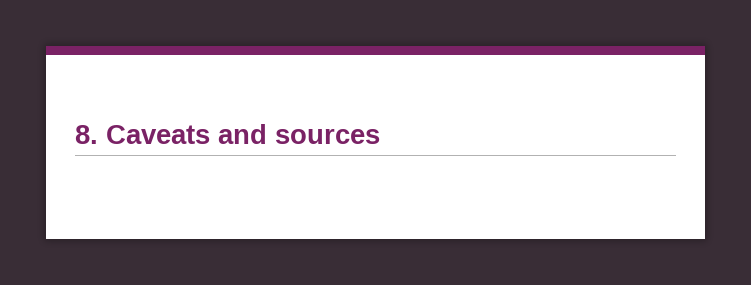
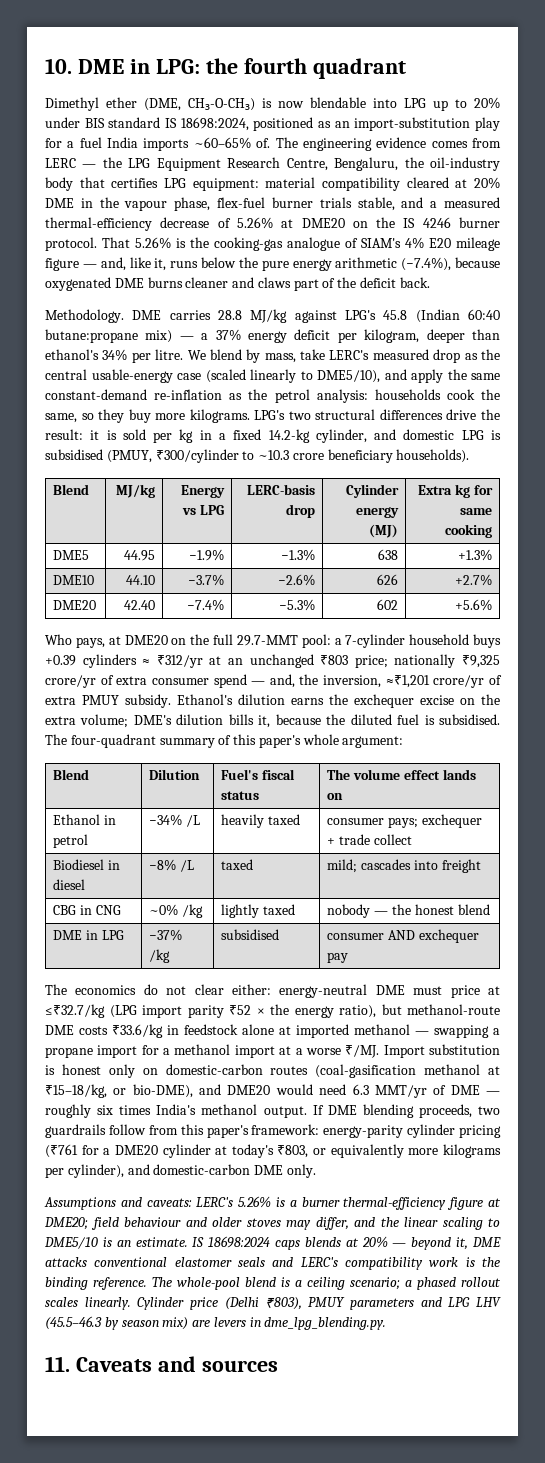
- 8. Caveats and sources
+ 10. DME in LPG: the fourth quadrant
+ Dimethyl ether (DME, CH₃-O-CH₃) is now blendable into LPG up to 20% under BIS standard IS 18698:2024, positioned as an import-substitution play for a fuel India imports ~60–65% of. The engineering evidence comes from LERC — the LPG Equipment Research Centre, Bengaluru, the oil-industry body that certifies LPG equipment: material compatibility cleared at 20% DME in the vapour phase, flex-fuel burner trials stable, and a measured thermal-efficiency decrease of 5.26% at DME20 on the IS 4246 burner protocol. That 5.26% is the cooking-gas analogue of SIAM's 4% E20 mileage figure — and, like it, runs below the pure energy arithmetic (−7.4%), because oxygenated DME burns cleaner and claws part of the deficit back.
+ Methodology. DME carries 28.8 MJ/kg against LPG's 45.8 (Indian 60:40 butane:propane mix) — a 37% energy deficit per kilogram, deeper than ethanol's 34% per litre. We blend by mass, take LERC's measured drop as the central usable-energy case (scaled linearly to DME5/10), and apply the same constant-demand re-inflation as the petrol analysis: households cook the same, so they buy more kilograms. LPG's two structural differences drive the result: it is sold per kg in a fixed 14.2-kg cylinder, and domestic LPG is subsidised (PMUY, ₹300/cylinder to ~10.3 crore beneficiary households).
+ Blend | MJ/kg | Energy vs LPG | LERC-basis drop | Cylinder energy (MJ) | Extra kg for same cooking
+ DME5 | 44.95 | −1.9% | −1.3% | 638 | +1.3%
+ DME10 | 44.10 | −3.7% | −2.6% | 626 | +2.7%
+ DME20 | 42.40 | −7.4% | −5.3% | 602 | +5.6%
+ Who pays, at DME20 on the full 29.7-MMT pool: a 7-cylinder household buys +0.39 cylinders ≈ ₹312/yr at an unchanged ₹803 price; nationally ₹9,325 crore/yr of extra consumer spend — and, the inversion, ≈₹1,201 crore/yr of extra PMUY subsidy. Ethanol's dilution earns the exchequer excise on the extra volume; DME's dilution bills it, because the diluted fuel is subsidised. The four-quadrant summary of this paper's whole argument:
+ Blend | Dilution | Fuel's fiscal status | The volume effect lands on
+ Ethanol in petrol | −34% /L | heavily taxed | consumer pays; exchequer + trade collect
+ Biodiesel in diesel | −8% /L | taxed | mild; cascades into freight
+ CBG in CNG | ~0% /kg | lightly taxed | nobody — the honest blend
+ DME in LPG | −37% /kg | subsidised | consumer AND exchequer pay
+ The economics do not clear either: energy-neutral DME must price at ≤₹32.7/kg (LPG import parity ₹52 × the energy ratio), but methanol-route DME costs ₹33.6/kg in feedstock alone at imported methanol — swapping a propane import for a methanol import at a worse ₹/MJ. Import substitution is honest only on domestic-carbon routes (coal-gasification methanol at ₹15–18/kg, or bio-DME), and DME20 would need 6.3 MMT/yr of DME — roughly six times India's methanol output. If DME blending proceeds, two guardrails follow from this paper's framework: energy-parity cylinder pricing (₹761 for a DME20 cylinder at today's ₹803, or equivalently more kilograms per cylinder), and domestic-carbon DME only.
+ Assumptions and caveats: LERC's 5.26% is a burner thermal-efficiency figure at DME20; field behaviour and older stoves may differ, and the linear scaling to DME5/10 is an estimate. IS 18698:2024 caps blends at 20% — beyond it, DME attacks conventional elastomer seals and LERC's compatibility work is the binding reference. The whole-pool blend is a ceiling scenario; a phased rollout scales linearly. Cylinder price (Delhi ₹803), PMUY parameters and LPG LHV (45.5–46.3 by season mix) are levers in dme_lpg_blending.py.
+ 11. Caveats and sources

